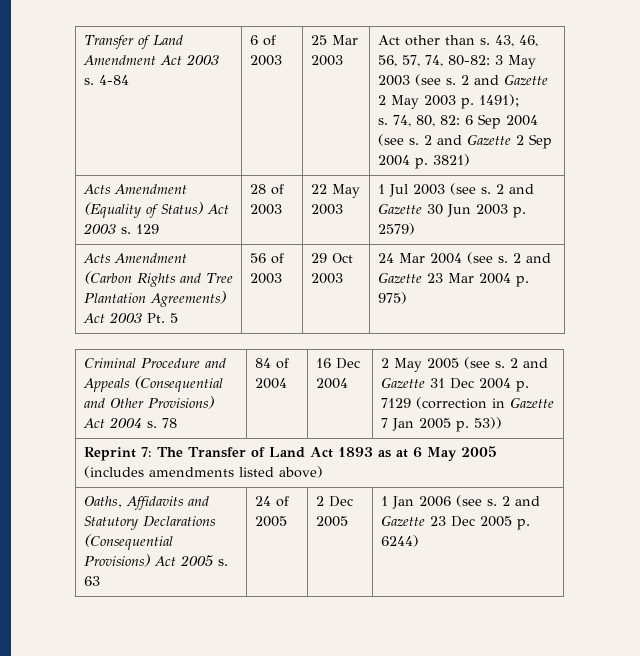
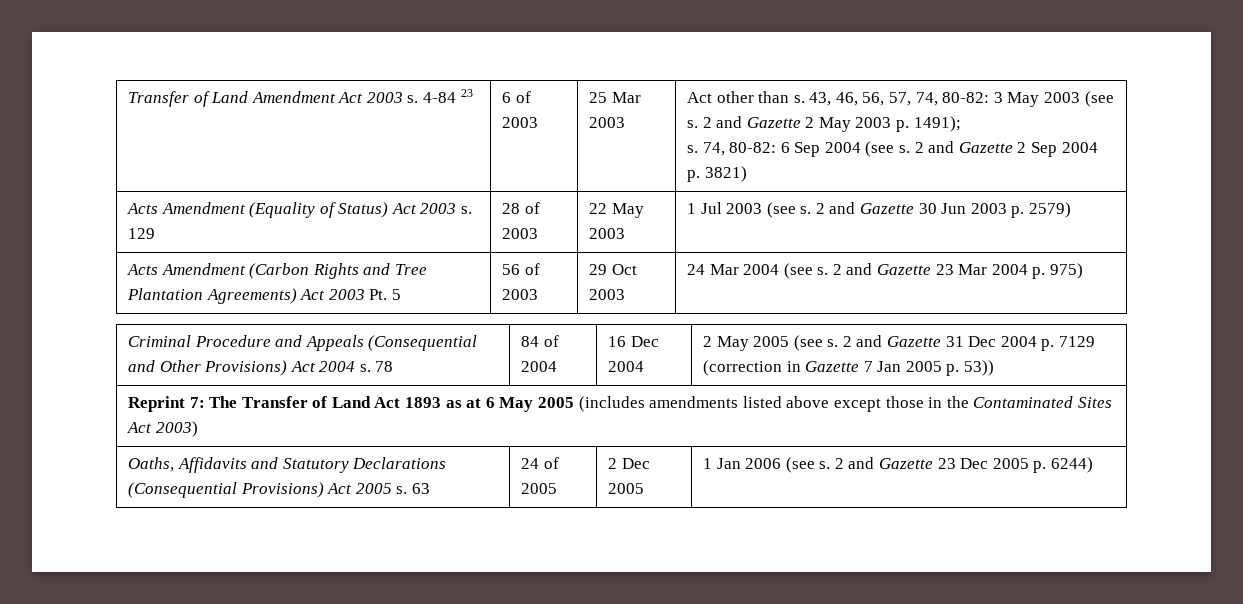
- 4-84
+ 4-84 23
- 74, 80, 82: 6 Sep 2004 (see s.
+ 74, 80-82: 6 Sep 2004 (see s.
- Reprint 7: The Transfer of Land Act 1893 as at 6 May 2005 (includes amendments listed above)
+ Reprint 7: The Transfer of Land Act 1893 as at 6 May 2005 (includes amendments listed above except those in the Contaminated Sites Act 2003)

